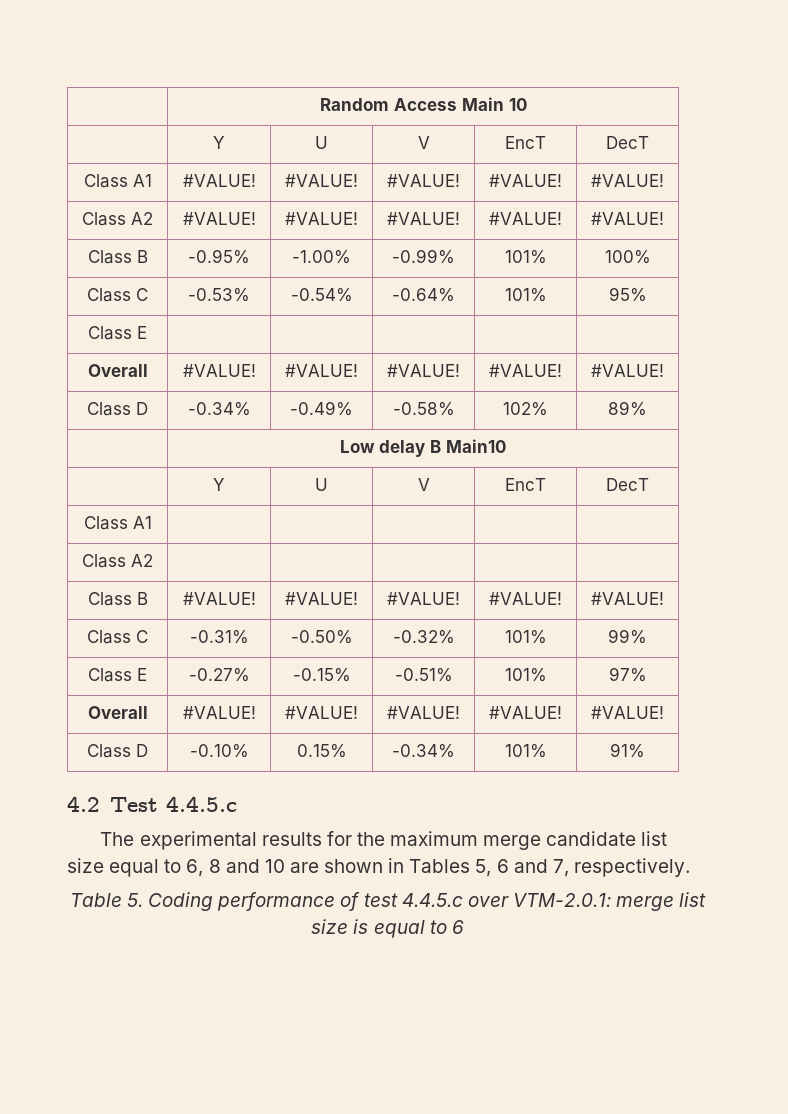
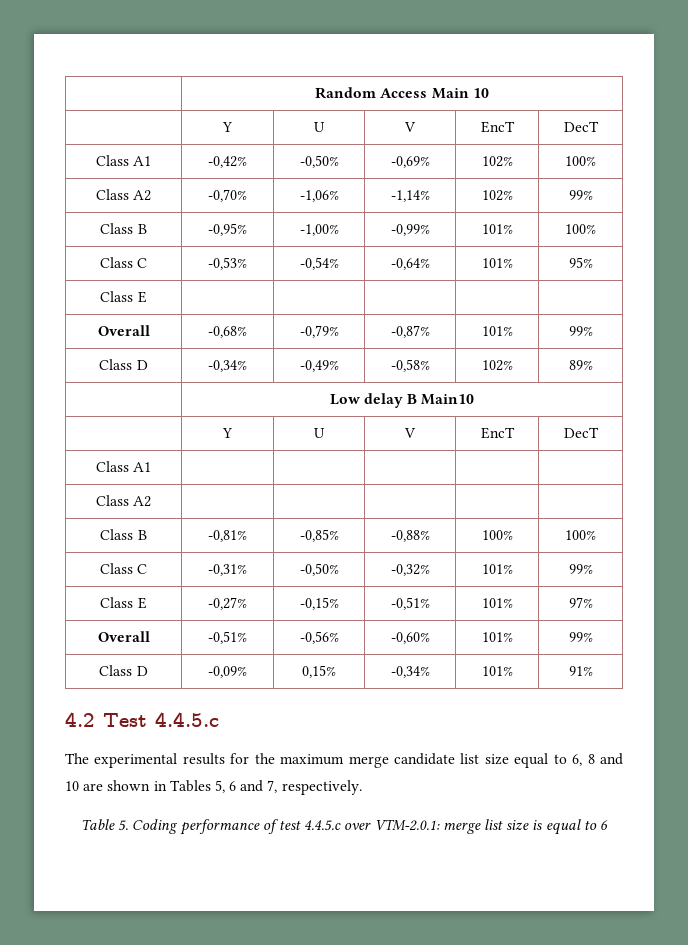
- Class A1 | #VALUE! | #VALUE! | #VALUE! | #VALUE! | #VALUE!
- Class A2 | #VALUE! | #VALUE! | #VALUE! | #VALUE! | #VALUE!
- Class B | -0.95% | -1.00% | -0.99% | 101% | 100%
+ Class A1 | -0,42% | -0,50% | -0,69% | 102% | 100%
+ Class A2 | -0,70% | -1,06% | -1,14% | 102% | 99%
+ Class B | -0,95% | -1,00% | -0,99% | 101% | 100%
- Class C | -0.53% | -0.54% | -0.64% | 101% | 95%
+ Class C | -0,53% | -0,54% | -0,64% | 101% | 95%
  Class E | | | | |
- Overall | #VALUE! | #VALUE! | #VALUE! | #VALUE! | #VALUE!
- Class D | -0.34% | -0.49% | -0.58% | 102% | 89%
+ Overall | -0,68% | -0,79% | -0,87% | 101% | 99%
+ Class D | -0,34% | -0,49% | -0,58% | 102% | 89%
- Class B | #VALUE! | #VALUE! | #VALUE! | #VALUE! | #VALUE!
- Class C | -0.31% | -0.50% | -0.32% | 101% | 99%
+ Class B | -0,81% | -0,85% | -0,88% | 100% | 100%
+ Class C | -0,31% | -0,50% | -0,32% | 101% | 99%
- Class E | -0.27% | -0.15% | -0.51% | 101% | 97%
- Overall | #VALUE! | #VALUE! | #VALUE! | #VALUE! | #VALUE!
- Class D | -0.10% | 0.15% | -0.34% | 101% | 91%
+ Class E | -0,27% | -0,15% | -0,51% | 101% | 97%
+ Overall | -0,51% | -0,56% | -0,60% | 101% | 99%
+ Class D | -0,09% | 0,15% | -0,34% | 101% | 91%

